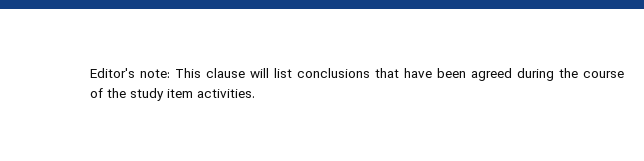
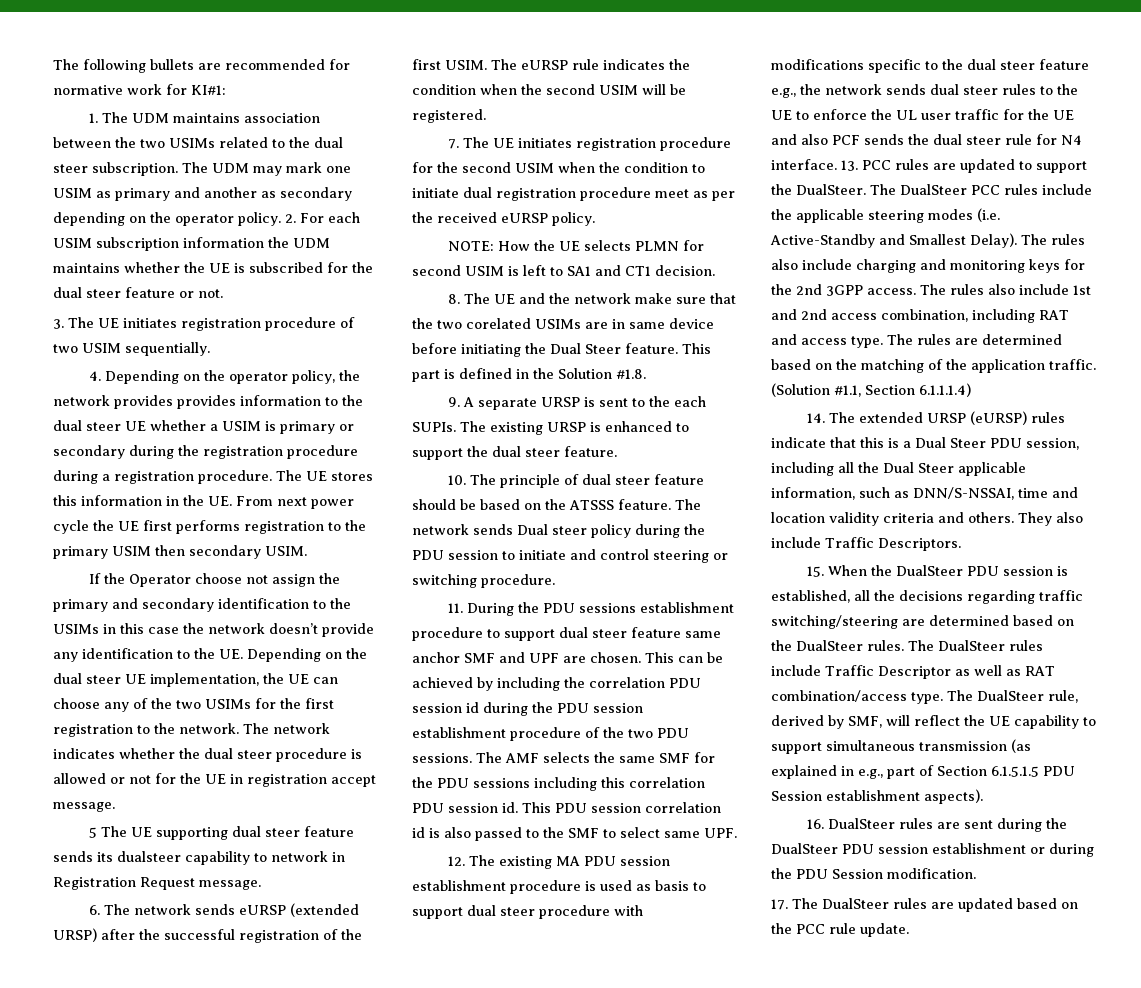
- Editor's note: This clause will list conclusions that have been agreed during the course of the study item activities.
+ The following bullets are recommended for normative work for KI#1:
+ 1. The UDM maintains association between the two USIMs related to the dual steer subscription. The UDM may mark one USIM as primary and another as secondary depending on the operator policy. 2. For each USIM subscription information the UDM maintains whether the UE is subscribed for the dual steer feature or not.
+ 3. The UE initiates registration procedure of two USIM sequentially.
+ 4. Depending on the operator policy, the network provides provides information to the dual steer UE whether a USIM is primary or secondary during the registration procedure during a registration procedure. The UE stores this information in the UE. From next power cycle the UE first performs registration to the primary USIM then secondary USIM.
+ If the Operator choose not assign the primary and secondary identification to the USIMs in this case the network doesn’t provide any identification to the UE. Depending on the dual steer UE implementation, the UE can choose any of the two USIMs for the first registration to the network. The network indicates whether the dual steer procedure is allowed or not for the UE in registration accept message.
+ 5 The UE supporting dual steer feature sends its dualsteer capability to network in Registration Request message.
+ 6. The network sends eURSP (extended URSP) after the successful registration of the first USIM. The eURSP rule indicates the condition when the second USIM will be registered.
+ 7. The UE initiates registration procedure for the second USIM when the condition to initiate dual registration procedure meet as per the received eURSP policy.
+ NOTE: How the UE selects PLMN for second USIM is left to SA1 and CT1 decision.
+ 8. The UE and the network make sure that the two corelated USIMs are in same device before initiating the Dual Steer feature. This part is defined in the Solution #1.8.
+ 9. A separate URSP is sent to the each SUPIs. The existing URSP is enhanced to support the dual steer feature.
+ 10. The principle of dual steer feature should be based on the ATSSS feature. The network sends Dual steer policy during the PDU session to initiate and control steering or switching procedure.
+ 11. During the PDU sessions establishment procedure to support dual steer feature same anchor SMF and UPF are chosen. This can be achieved by including the correlation PDU session id during the PDU session establishment procedure of the two PDU sessions. The AMF selects the same SMF for the PDU sessions including this correlation PDU session id. This PDU session correlation id is also passed to the SMF to select same UPF.
+ 12. The existing MA PDU session establishment procedure is used as basis to support dual steer procedure with modifications specific to the dual steer feature e.g., the network sends dual steer rules to the UE to enforce the UL user traffic for the UE and also PCF sends the dual steer rule for N4 interface. 13. PCC rules are updated to support the DualSteer. The DualSteer PCC rules include the applicable steering modes (i.e. Active-Standby and Smallest Delay). The rules also include charging and monitoring keys for the 2nd 3GPP access. The rules also include 1st and 2nd access combination, including RAT and access type. The rules are determined based on the matching of the application traffic. (Solution #1.1, Section 6.1.1.1.4)
+ 14. The extended URSP (eURSP) rules indicate that this is a Dual Steer PDU session, including all the Dual Steer applicable information, such as DNN/S-NSSAI, time and location validity criteria and others. They also include Traffic Descriptors.
+ 15. When the DualSteer PDU session is established, all the decisions regarding traffic switching/steering are determined based on the DualSteer rules. The DualSteer rules include Traffic Descriptor as well as RAT combination/access type. The DualSteer rule, derived by SMF, will reflect the UE capability to support simultaneous transmission (as explained in e.g., part of Section 6.1.5.1.5 PDU Session establishment aspects).
+ 16. DualSteer rules are sent during the DualSteer PDU session establishment or during the PDU Session modification.
+ 17. The DualSteer rules are updated based on the PCC rule update.

